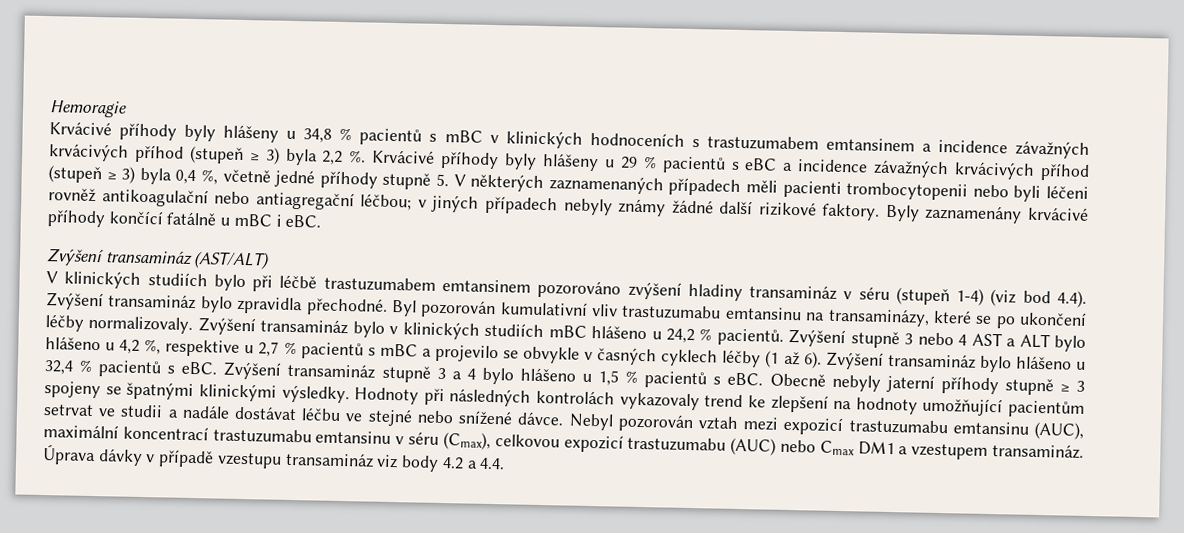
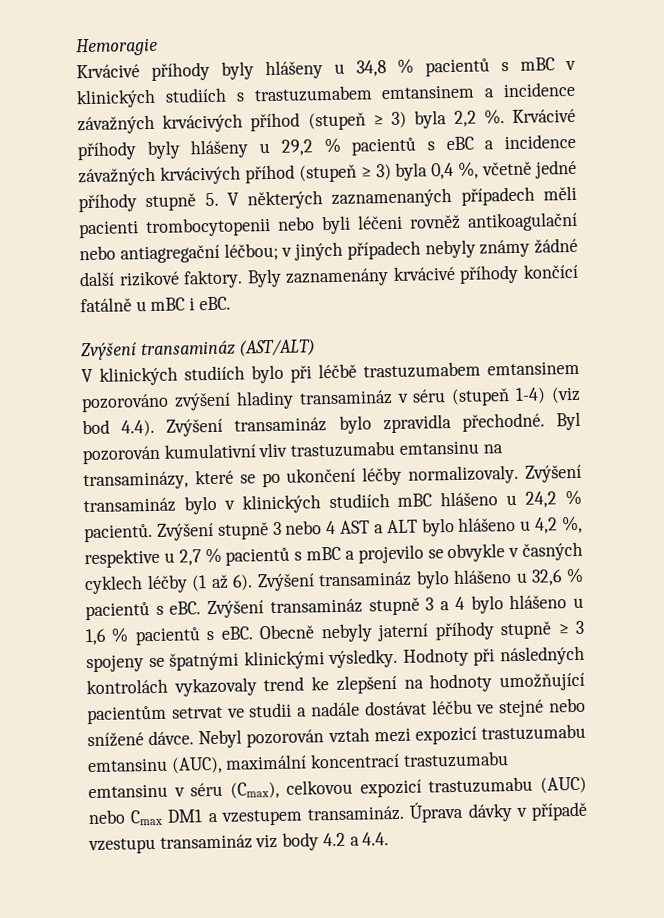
- Krvácivé příhody byly hlášeny u 34,8 % pacientů s mBC v klinických hodnoceních s trastuzumabem emtansinem a incidence závažných krvácivých příhod (stupeň ≥ 3) byla 2,2 %.
+ Krvácivé příhody byly hlášeny u 34,8 % pacientů s mBC v klinických studiích s trastuzumabem emtansinem a incidence závažných krvácivých příhod (stupeň ≥ 3) byla 2,2 %.
- Krvácivé příhody byly hlášeny u 29 % pacientů s eBC a incidence závažných krvácivých příhod (stupeň ≥ 3) byla 0,4 %, včetně jedné příhody stupně 5. V některých zaznamenaných případech měli pacienti trombocytopenii nebo byli léčeni rovněž antikoagulační nebo antiagregační léčbou; v jiných případech nebyly známy žádné další rizikové faktory.
+ Krvácivé příhody byly hlášeny u 29,2 % pacientů s eBC a incidence závažných krvácivých příhod (stupeň ≥ 3) byla 0,4 %, včetně jedné příhody stupně 5. V některých zaznamenaných případech měli pacienti trombocytopenii nebo byli léčeni rovněž antikoagulační nebo antiagregační léčbou; v jiných případech nebyly známy žádné další rizikové faktory.
- Zvýšení transamináz bylo hlášeno u 32,4 % pacientů s eBC.
+ Zvýšení transamináz bylo hlášeno u 32,6 % pacientů s eBC.
- Zvýšení transamináz stupně 3 a 4 bylo hlášeno u 1,5 % pacientů s eBC.
+ Zvýšení transamináz stupně 3 a 4 bylo hlášeno u 1,6 % pacientů s eBC.

